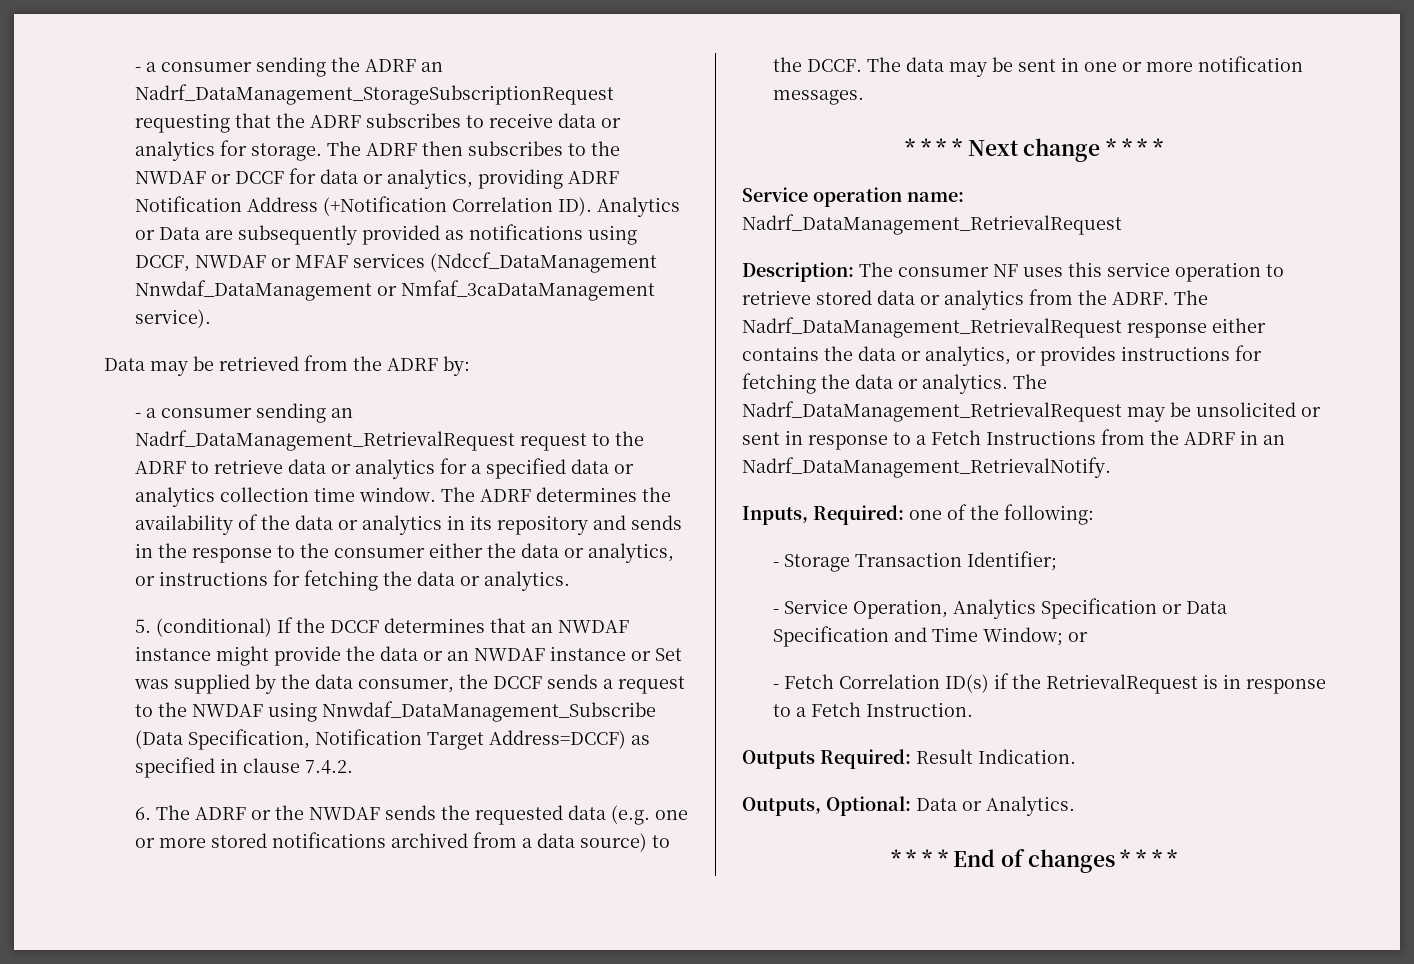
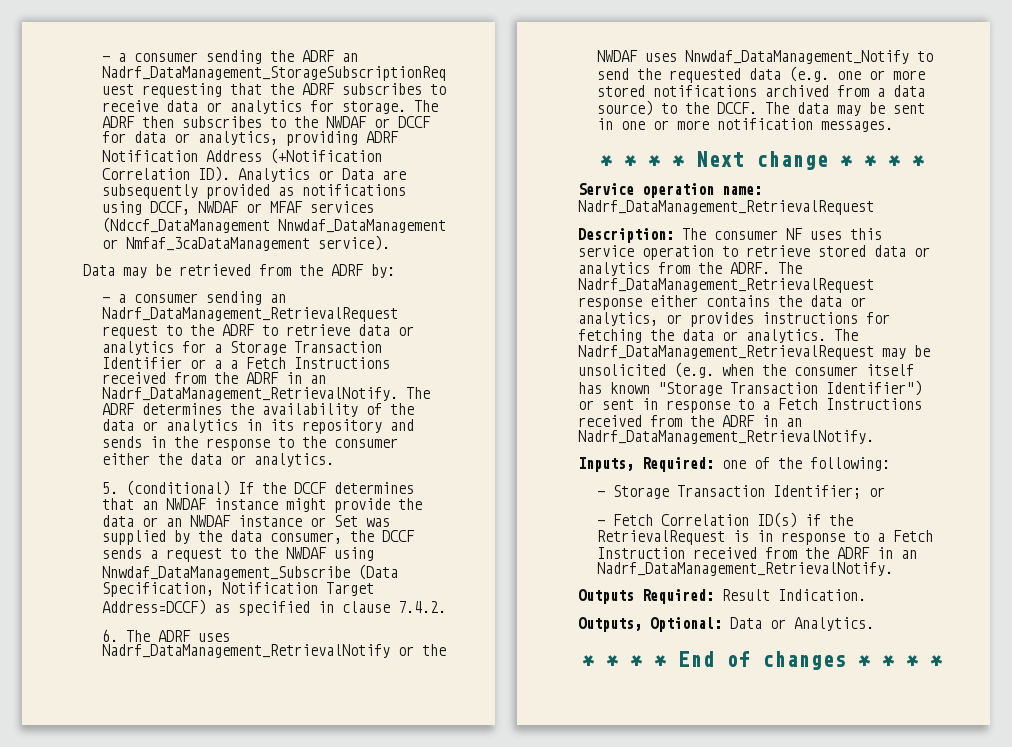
- - a consumer sending an Nadrf_DataManagement_RetrievalRequest request to the ADRF to retrieve data or analytics for a specified data or analytics collection time window.
+ - a consumer sending an Nadrf_DataManagement_RetrievalRequest request to the ADRF to retrieve data or analytics for a Storage Transaction Identifier or a a Fetch Instructions received from the ADRF in an Nadrf_DataManagement_RetrievalNotify.
- The ADRF determines the availability of the data or analytics in its repository and sends in the response to the consumer either the data or analytics, or instructions for fetching the data or analytics.
+ The ADRF determines the availability of the data or analytics in its repository and sends in the response to the consumer either the data or analytics.
- 6. The ADRF or the NWDAF sends the requested data (e.g. one or more stored notifications archived from a data source) to the DCCF.
+ 6. The ADRF uses Nadrf_DataManagement_RetrievalNotify or the NWDAF uses Nnwdaf_DataManagement_Notify to send the requested data (e.g. one or more stored notifications archived from a data source) to the DCCF.
- The Nadrf_DataManagement_RetrievalRequest may be unsolicited or sent in response to a Fetch Instructions from the ADRF in an Nadrf_DataManagement_RetrievalNotify.
+ The Nadrf_DataManagement_RetrievalRequest may be unsolicited (e.g. when the consumer itself has known "Storage Transaction Identifier") or sent in response to a Fetch Instructions received from the ADRF in an Nadrf_DataManagement_RetrievalNotify.
- - Storage Transaction Identifier;
- - Service Operation, Analytics Specification or Data Specification and Time Window; or
+ - Storage Transaction Identifier; or
- - Fetch Correlation ID(s) if the RetrievalRequest is in response to a Fetch Instruction.
+ - Fetch Correlation ID(s) if the RetrievalRequest is in response to a Fetch Instruction received from the ADRF in an Nadrf_DataManagement_RetrievalNotify.

